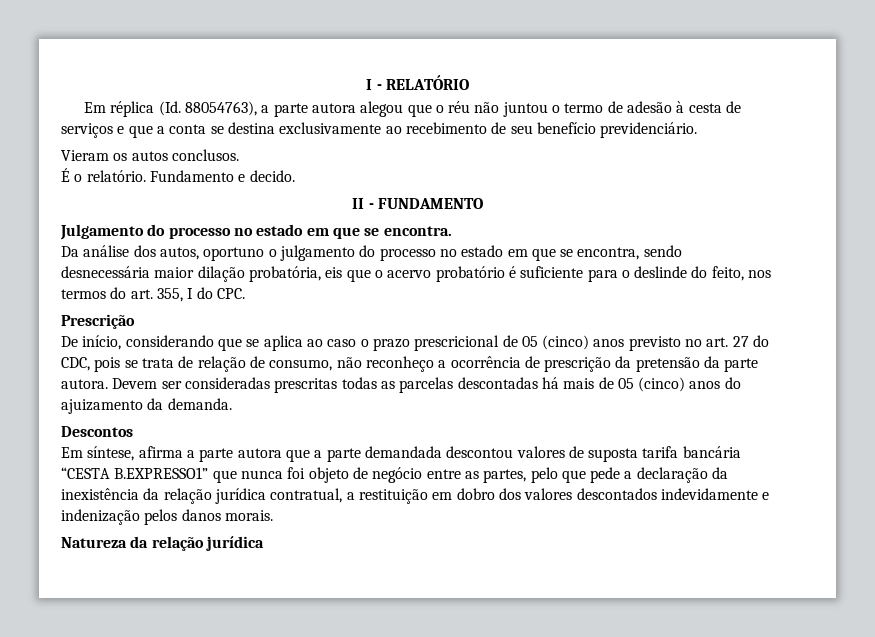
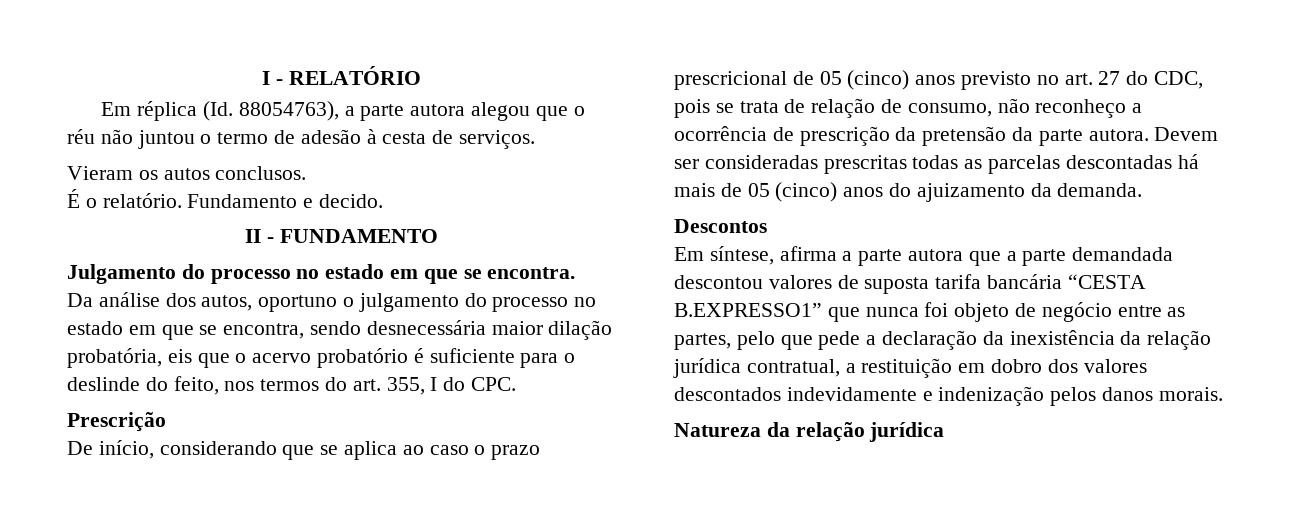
- Em réplica (Id. 88054763), a parte autora alegou que o réu não juntou o termo de adesão à cesta de serviços e que a conta se destina exclusivamente ao recebimento de seu benefício previdenciário.
+ Em réplica (Id. 88054763), a parte autora alegou que o réu não juntou o termo de adesão à cesta de serviços.

